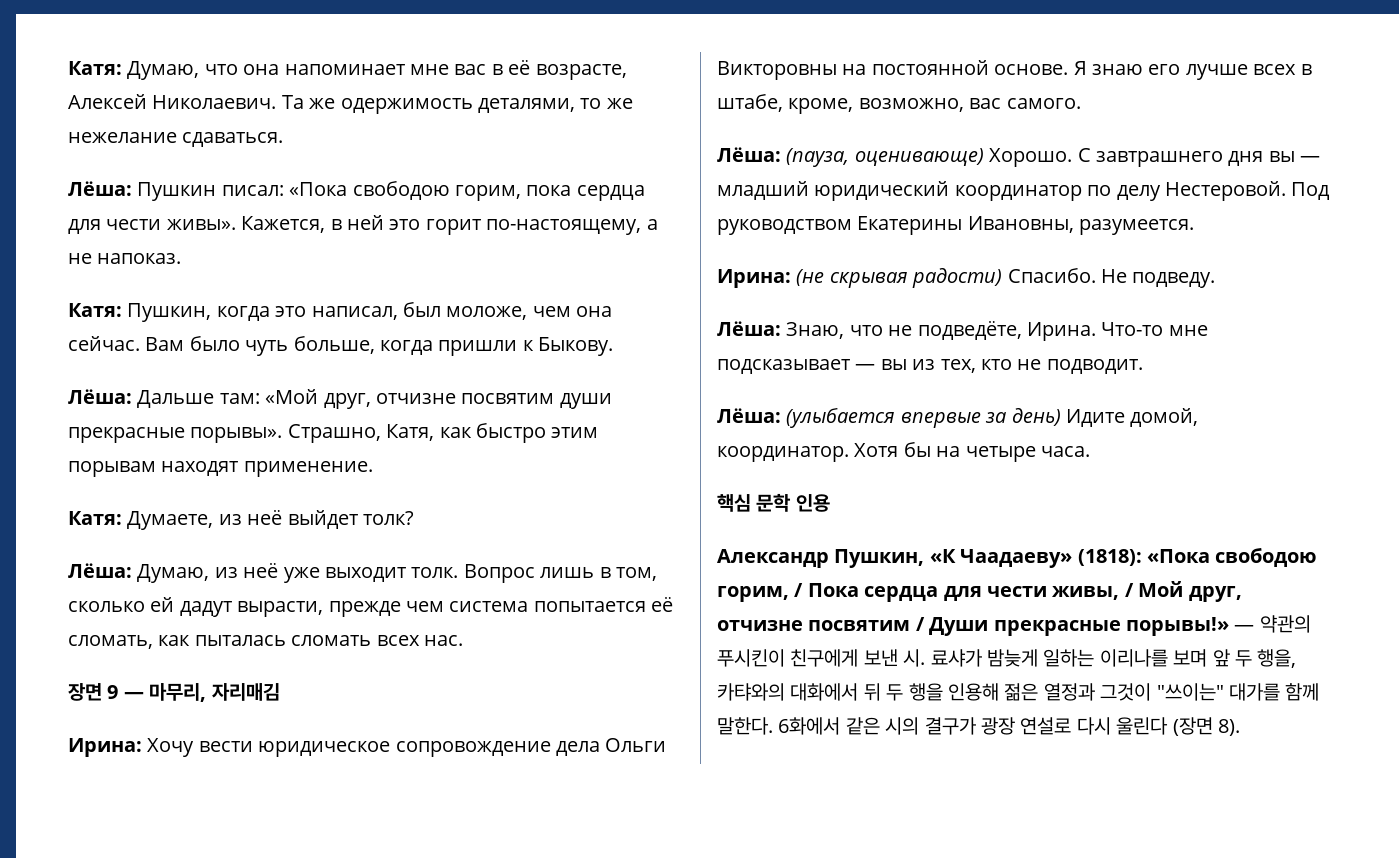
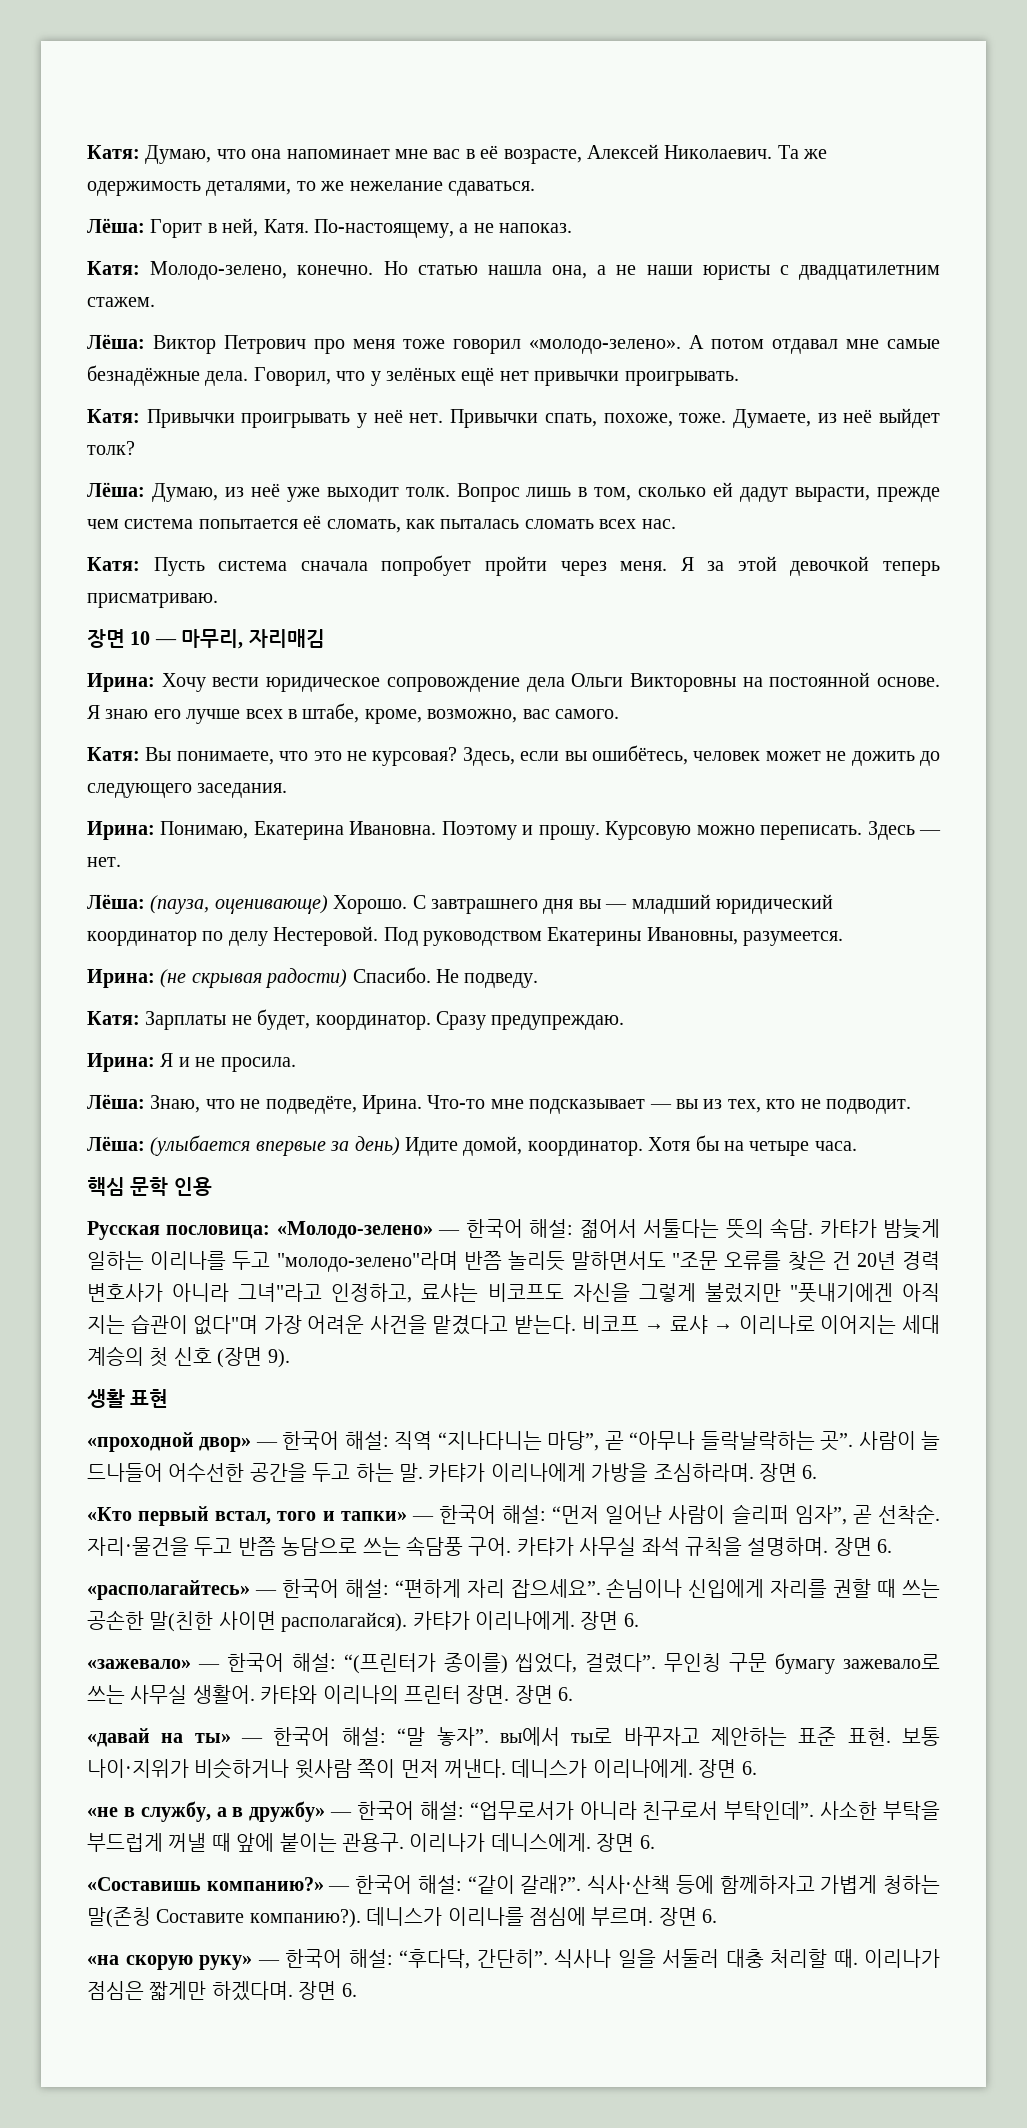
- Лёша: Пушкин писал: «Пока свободою горим, пока сердца для чести живы». Кажется, в ней это горит по-настоящему, а не напоказ.
- Катя: Пушкин, когда это написал, был моложе, чем она сейчас. Вам было чуть больше, когда пришли к Быкову.
- Лёша: Дальше там: «Мой друг, отчизне посвятим души прекрасные порывы». Страшно, Катя, как быстро этим порывам находят применение.
- Катя: Думаете, из неё выйдет толк?
+ Лёша: Горит в ней, Катя. По-настоящему, а не напоказ.
+ Катя: Молодо-зелено, конечно. Но статью нашла она, а не наши юристы с двадцатилетним стажем.
+ Лёша: Виктор Петрович про меня тоже говорил «молодо-зелено». А потом отдавал мне самые безнадёжные дела. Говорил, что у зелёных ещё нет привычки проигрывать.
+ Катя: Привычки проигрывать у неё нет. Привычки спать, похоже, тоже. Думаете, из неё выйдет толк?
- 장면 9 — 마무리, 자리매김
+ Катя: Пусть система сначала попробует пройти через меня. Я за этой девочкой теперь присматриваю.
+ 장면 10 — 마무리, 자리매김
+ Катя: Вы понимаете, что это не курсовая? Здесь, если вы ошибётесь, человек может не дожить до следующего заседания.
+ Ирина: Понимаю, Екатерина Ивановна. Поэтому и прошу. Курсовую можно переписать. Здесь — нет.
+ Катя: Зарплаты не будет, координатор. Сразу предупреждаю.
+ Ирина: Я и не просила.
- Александр Пушкин, «К Чаадаеву» (1818): «Пока свободою горим, / Пока сердца для чести живы, / Мой друг, отчизне посвятим / Души прекрасные порывы!» — 약관의 푸시킨이 친구에게 보낸 시. 료샤가 밤늦게 일하는 이리나를 보며 앞 두 행을, 카탸와의 대화에서 뒤 두 행을 인용해 젊은 열정과 그것이 "쓰이는" 대가를 함께 말한다. 6화에서 같은 시의 결구가 광장 연설로 다시 울린다 (장면 8).
+ Русская пословица: «Молодо-зелено» — 한국어 해설: 젊어서 서툴다는 뜻의 속담. 카탸가 밤늦게 일하는 이리나를 두고 "молодо-зелено"라며 반쯤 놀리듯 말하면서도 "조문 오류를 찾은 건 20년 경력 변호사가 아니라 그녀"라고 인정하고, 료샤는 비코프도 자신을 그렇게 불렀지만 "풋내기에겐 아직 지는 습관이 없다"며 가장 어려운 사건을 맡겼다고 받는다. 비코프 → 료샤 → 이리나로 이어지는 세대 계승의 첫 신호 (장면 9).
+ 생활 표현
+ «проходной двор» — 한국어 해설: 직역 “지나다니는 마당”, 곧 “아무나 들락날락하는 곳”. 사람이 늘 드나들어 어수선한 공간을 두고 하는 말. 카탸가 이리나에게 가방을 조심하라며. 장면 6.
+ «Кто первый встал, того и тапки» — 한국어 해설: “먼저 일어난 사람이 슬리퍼 임자”, 곧 선착순. 자리·물건을 두고 반쯤 농담으로 쓰는 속담풍 구어. 카탸가 사무실 좌석 규칙을 설명하며. 장면 6.
+ «располагайтесь» — 한국어 해설: “편하게 자리 잡으세요”. 손님이나 신입에게 자리를 권할 때 쓰는 공손한 말(친한 사이면 располагайся). 카탸가 이리나에게. 장면 6.
+ «зажевало» — 한국어 해설: “(프린터가 종이를) 씹었다, 걸렸다”. 무인칭 구문 бумагу зажевало로 쓰는 사무실 생활어. 카탸와 이리나의 프린터 장면. 장면 6.
+ «давай на ты» — 한국어 해설: “말 놓자”. вы에서 ты로 바꾸자고 제안하는 표준 표현. 보통 나이·지위가 비슷하거나 윗사람 쪽이 먼저 꺼낸다. 데니스가 이리나에게. 장면 6.
+ «не в службу, а в дружбу» — 한국어 해설: “업무로서가 아니라 친구로서 부탁인데”. 사소한 부탁을 부드럽게 꺼낼 때 앞에 붙이는 관용구. 이리나가 데니스에게. 장면 6.
+ «Составишь компанию?» — 한국어 해설: “같이 갈래?”. 식사·산책 등에 함께하자고 가볍게 청하는 말(존칭 Составите компанию?). 데니스가 이리나를 점심에 부르며. 장면 6.
+ «на скорую руку» — 한국어 해설: “후다닥, 간단히”. 식사나 일을 서둘러 대충 처리할 때. 이리나가 점심은 짧게만 하겠다며. 장면 6.

